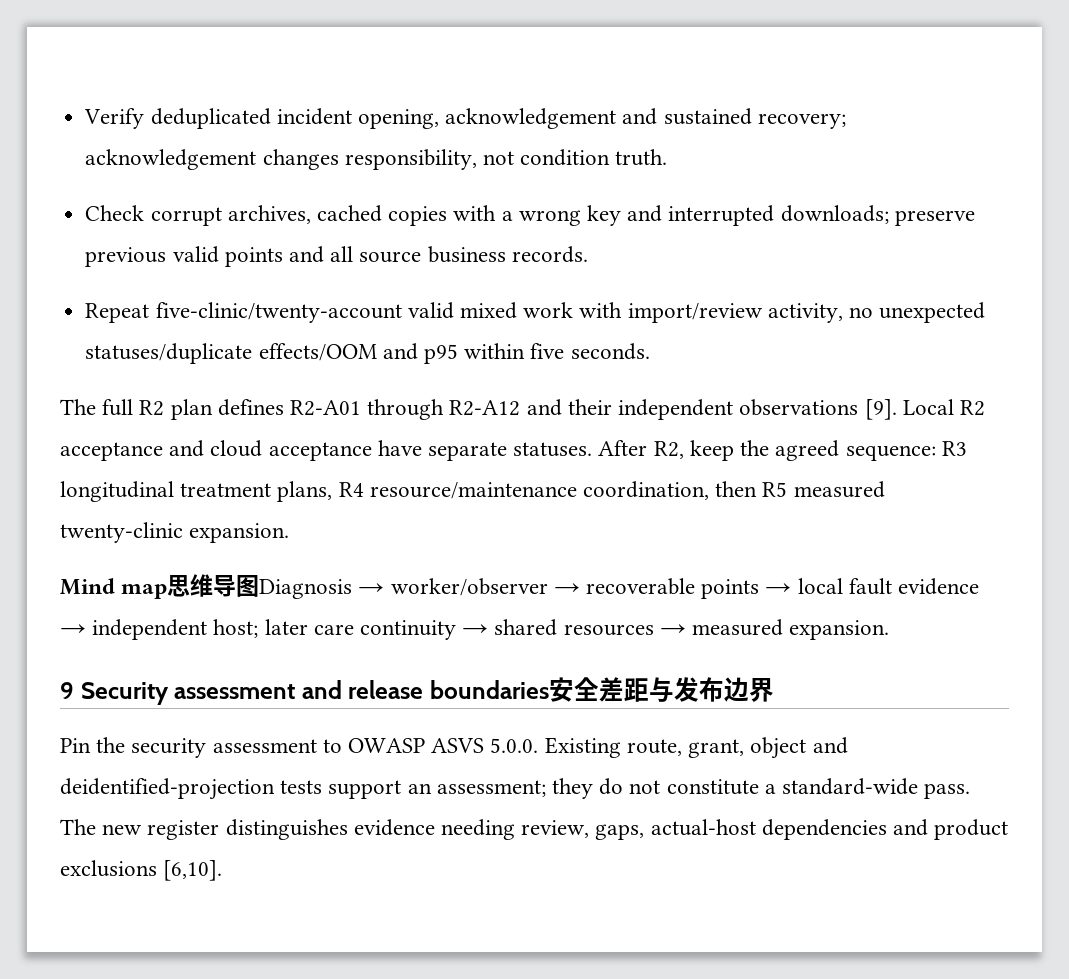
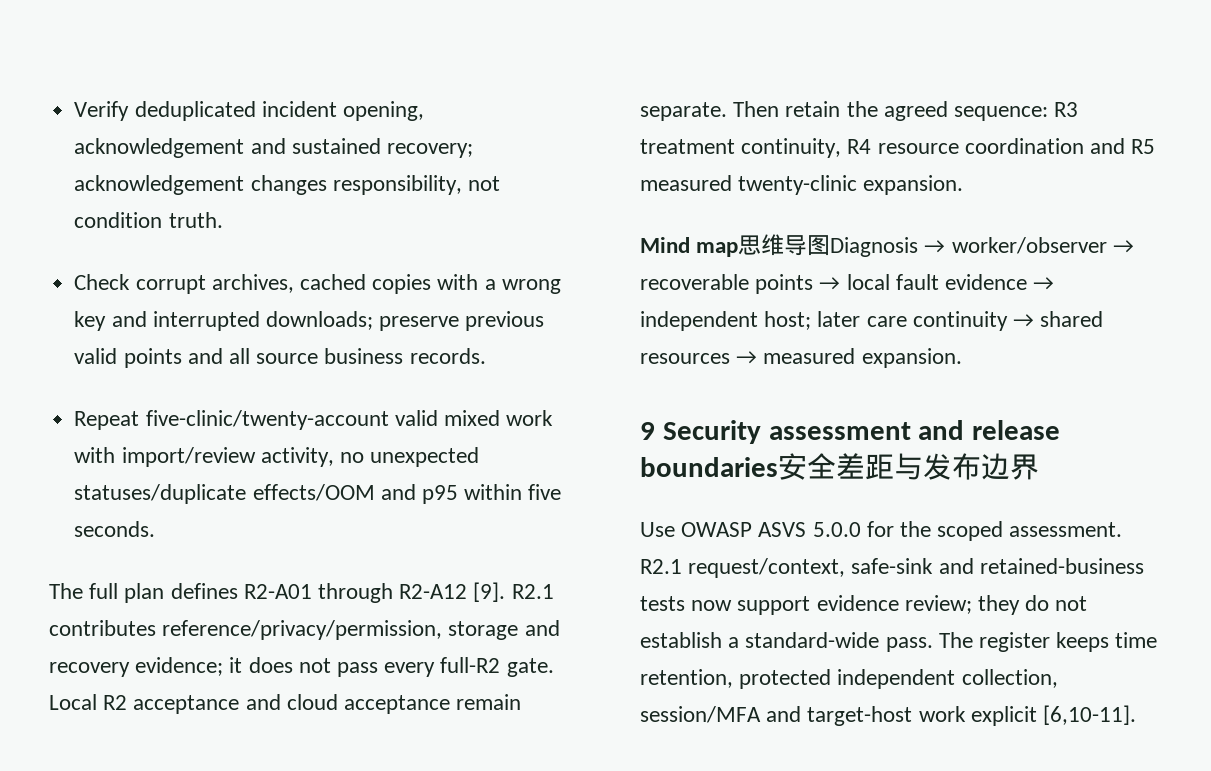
- The full R2 plan defines R2-A01 through R2-A12 and their independent observations [9].
+ The full plan defines R2-A01 through R2-A12 [9]. R2.1 contributes reference/privacy/permission, storage and recovery evidence; it does not pass every full-R2 gate.
- Local R2 acceptance and cloud acceptance have separate statuses. After R2, keep the agreed sequence: R3 longitudinal treatment plans, R4 resource/maintenance coordination, then R5 measured twenty-clinic expansion.
+ Local R2 acceptance and cloud acceptance remain separate. Then retain the agreed sequence: R3 treatment continuity, R4 resource coordination and R5 measured twenty-clinic expansion.
- Pin the security assessment to OWASP ASVS 5.0.0. Existing route, grant, object and deidentified-projection tests support an assessment; they do not constitute a standard-wide pass.
+ Use OWASP ASVS 5.0.0 for the scoped assessment. R2.1 request/context, safe-sink and retained-business tests now support evidence review; they do not establish a standard-wide pass.
- The new register distinguishes evidence needing review, gaps, actual-host dependencies and product exclusions [6,10].
+ The register keeps time retention, protected independent collection, session/MFA and target-host work explicit [6,10-11].

